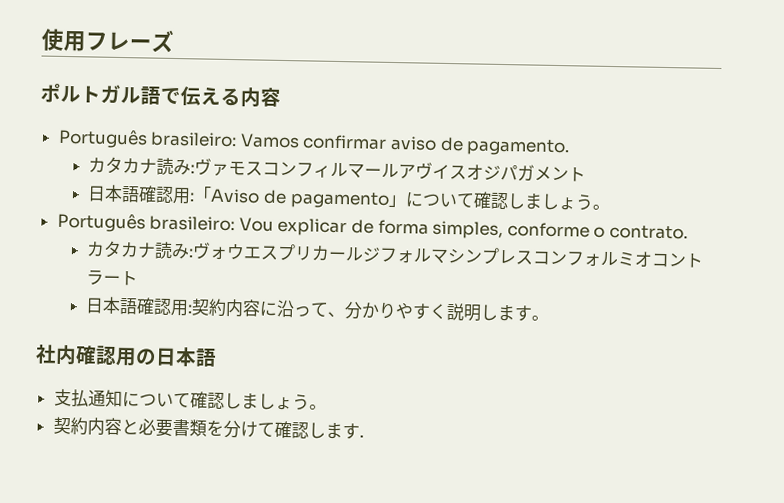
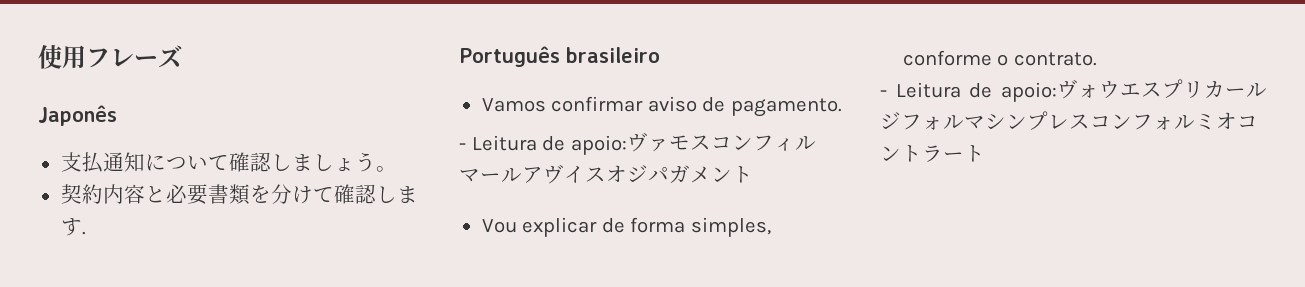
- ポルトガル語で伝える内容
- Português brasileiro: Vamos confirmar aviso de pagamento.
- カタカナ読み:ヴァモスコンフィルマールアヴイスオジパガメント
- 日本語確認用:「Aviso de pagamento」について確認しましょう。
- Português brasileiro: Vou explicar de forma simples, conforme o contrato.
- カタカナ読み:ヴォウエスプリカールジフォルマシンプレスコンフォルミオコントラート
- 日本語確認用:契約内容に沿って、分かりやすく説明します。
- 社内確認用の日本語
+ Japonês
+ Português brasileiro
+ Vamos confirmar aviso de pagamento.
+ - Leitura de apoio:ヴァモスコンフィルマールアヴイスオジパガメント
+ Vou explicar de forma simples, conforme o contrato.
+ - Leitura de apoio:ヴォウエスプリカールジフォルマシンプレスコンフォルミオコントラート

